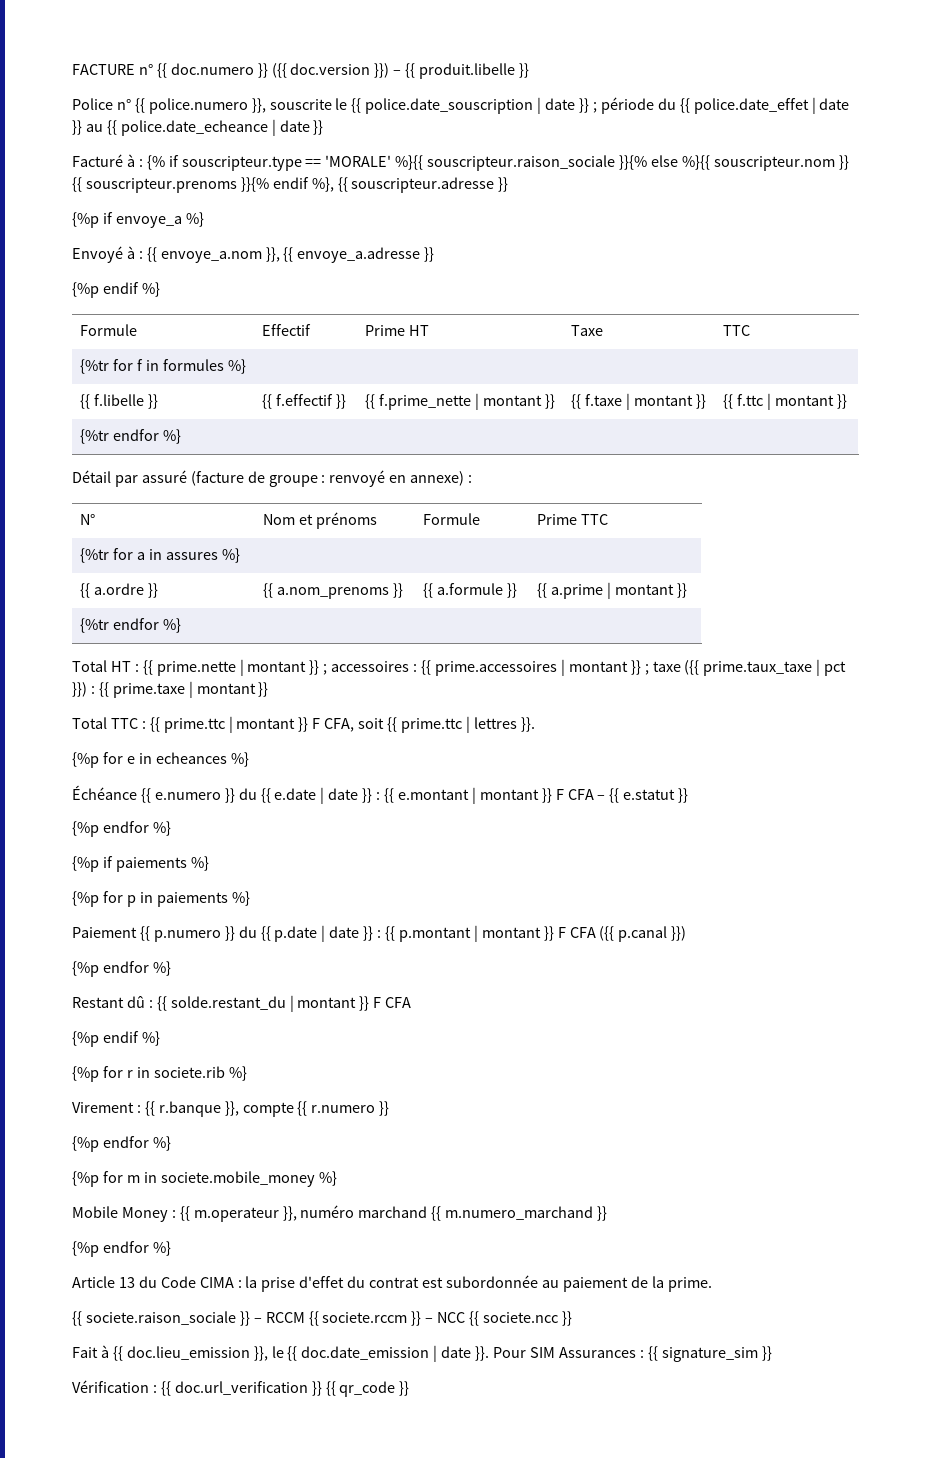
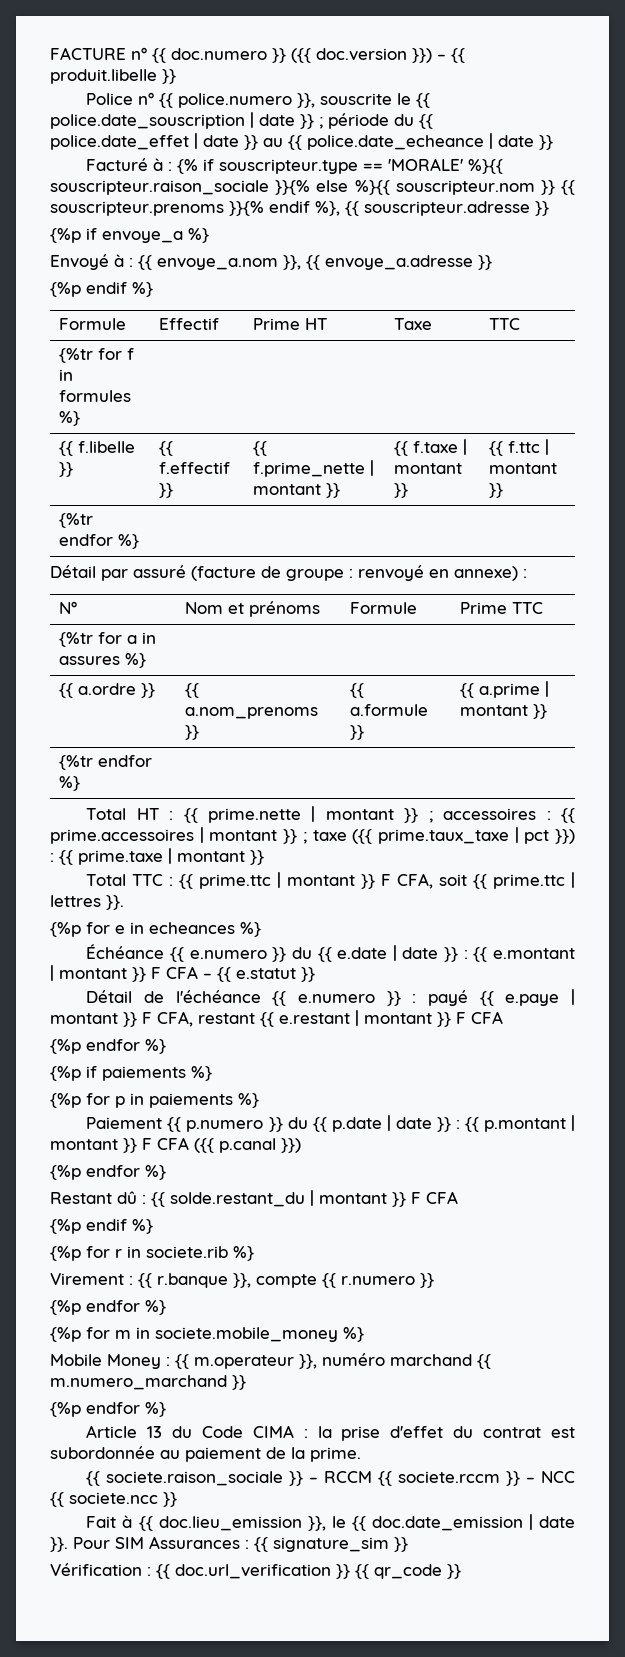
+ Détail de l'échéance {{ e.numero }} : payé {{ e.paye | montant }} F CFA, restant {{ e.restant | montant }} F CFA

